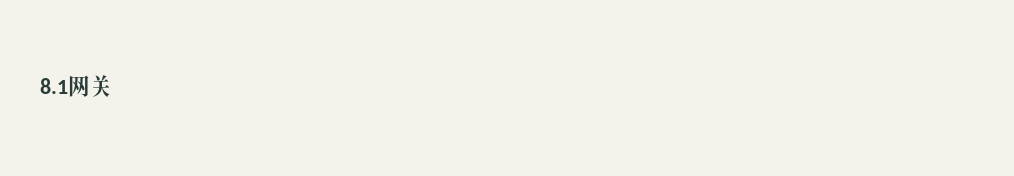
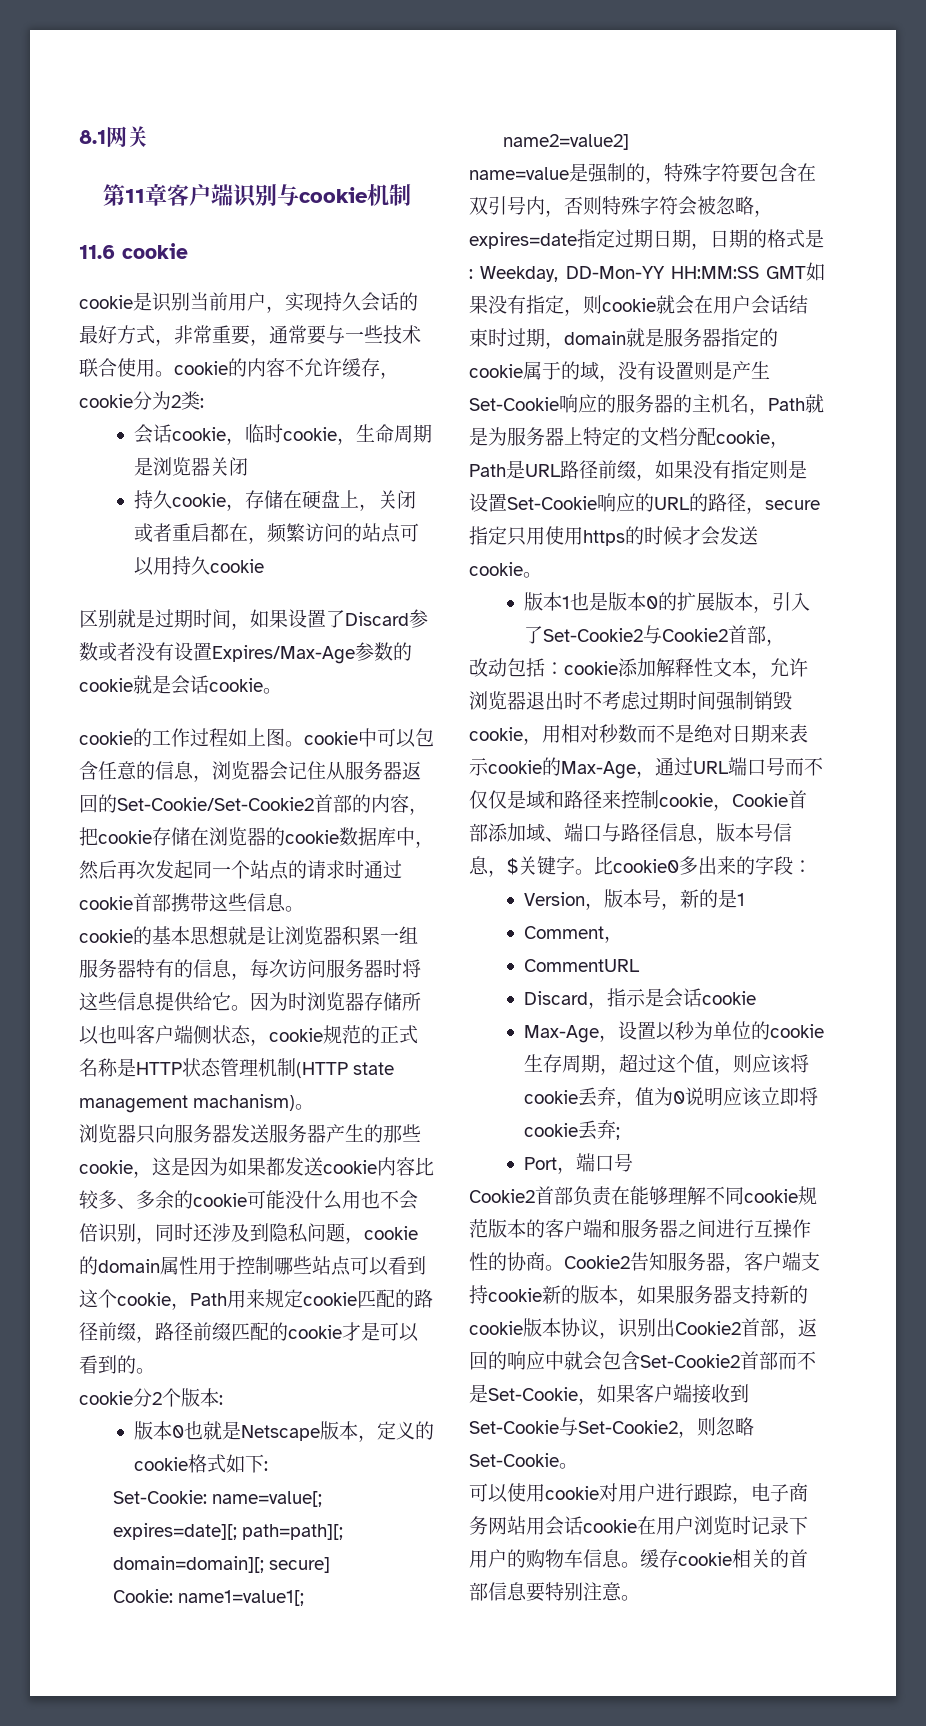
+ 第11章客户端识别与cookie机制
+ 11.6 cookie
+ cookie是识别当前用户，实现持久会话的最好方式，非常重要，通常要与一些技术联合使用。cookie的内容不允许缓存，cookie分为2类:
+ 会话cookie，临时cookie，生命周期是浏览器关闭
+ 持久cookie，存储在硬盘上，关闭或者重启都在，频繁访问的站点可以用持久cookie
+ 区别就是过期时间，如果设置了Discard参数或者没有设置Expires/Max-Age参数的cookie就是会话cookie。
+ cookie的工作过程如上图。cookie中可以包含任意的信息，浏览器会记住从服务器返回的Set-Cookie/Set-Cookie2首部的内容，把cookie存储在浏览器的cookie数据库中，然后再次发起同一个站点的请求时通过cookie首部携带这些信息。
+ cookie的基本思想就是让浏览器积累一组服务器特有的信息，每次访问服务器时将这些信息提供给它。因为时浏览器存储所以也叫客户端侧状态，cookie规范的正式名称是HTTP状态管理机制(HTTP state management machanism)。
+ 浏览器只向服务器发送服务器产生的那些cookie，这是因为如果都发送cookie内容比较多、多余的cookie可能没什么用也不会倍识别，同时还涉及到隐私问题，cookie的domain属性用于控制哪些站点可以看到这个cookie，Path用来规定cookie匹配的路径前缀，路径前缀匹配的cookie才是可以看到的。
+ cookie分2个版本:
+ 版本0也就是Netscape版本，定义的cookie格式如下:
+ Set-Cookie: name=value[; expires=date][; path=path][; domain=domain][; secure]
+ Cookie: name1=value1[; name2=value2]
+ name=value是强制的，特殊字符要包含在双引号内，否则特殊字符会被忽略，expires=date指定过期日期，日期的格式是: Weekday, DD-Mon-YY HH:MM:SS GMT如果没有指定，则cookie就会在用户会话结束时过期，domain就是服务器指定的cookie属于的域，没有设置则是产生Set-Cookie响应的服务器的主机名，Path就是为服务器上特定的文档分配cookie，Path是URL路径前缀，如果没有指定则是设置Set-Cookie响应的URL的路径，secure指定只用使用https的时候才会发送cookie。
+ 版本1也是版本0的扩展版本，引入了Set-Cookie2与Cookie2首部，
+ 改动包括：cookie添加解释性文本，允许浏览器退出时不考虑过期时间强制销毁cookie，用相对秒数而不是绝对日期来表示cookie的Max-Age，通过URL端口号而不仅仅是域和路径来控制cookie，Cookie首部添加域、端口与路径信息，版本号信息，$关键字。比cookie0多出来的字段：
+ Version，版本号，新的是1
+ Comment，
+ CommentURL
+ Discard，指示是会话cookie
+ Max-Age，设置以秒为单位的cookie生存周期，超过这个值，则应该将cookie丢弃，值为0说明应该立即将cookie丢弃;
+ Port，端口号
+ Cookie2首部负责在能够理解不同cookie规范版本的客户端和服务器之间进行互操作性的协商。Cookie2告知服务器，客户端支持cookie新的版本，如果服务器支持新的cookie版本协议，识别出Cookie2首部，返回的响应中就会包含Set-Cookie2首部而不是Set-Cookie，如果客户端接收到Set-Cookie与Set-Cookie2，则忽略Set-Cookie。
+ 可以使用cookie对用户进行跟踪，电子商务网站用会话cookie在用户浏览时记录下用户的购物车信息。缓存cookie相关的首部信息要特别注意。

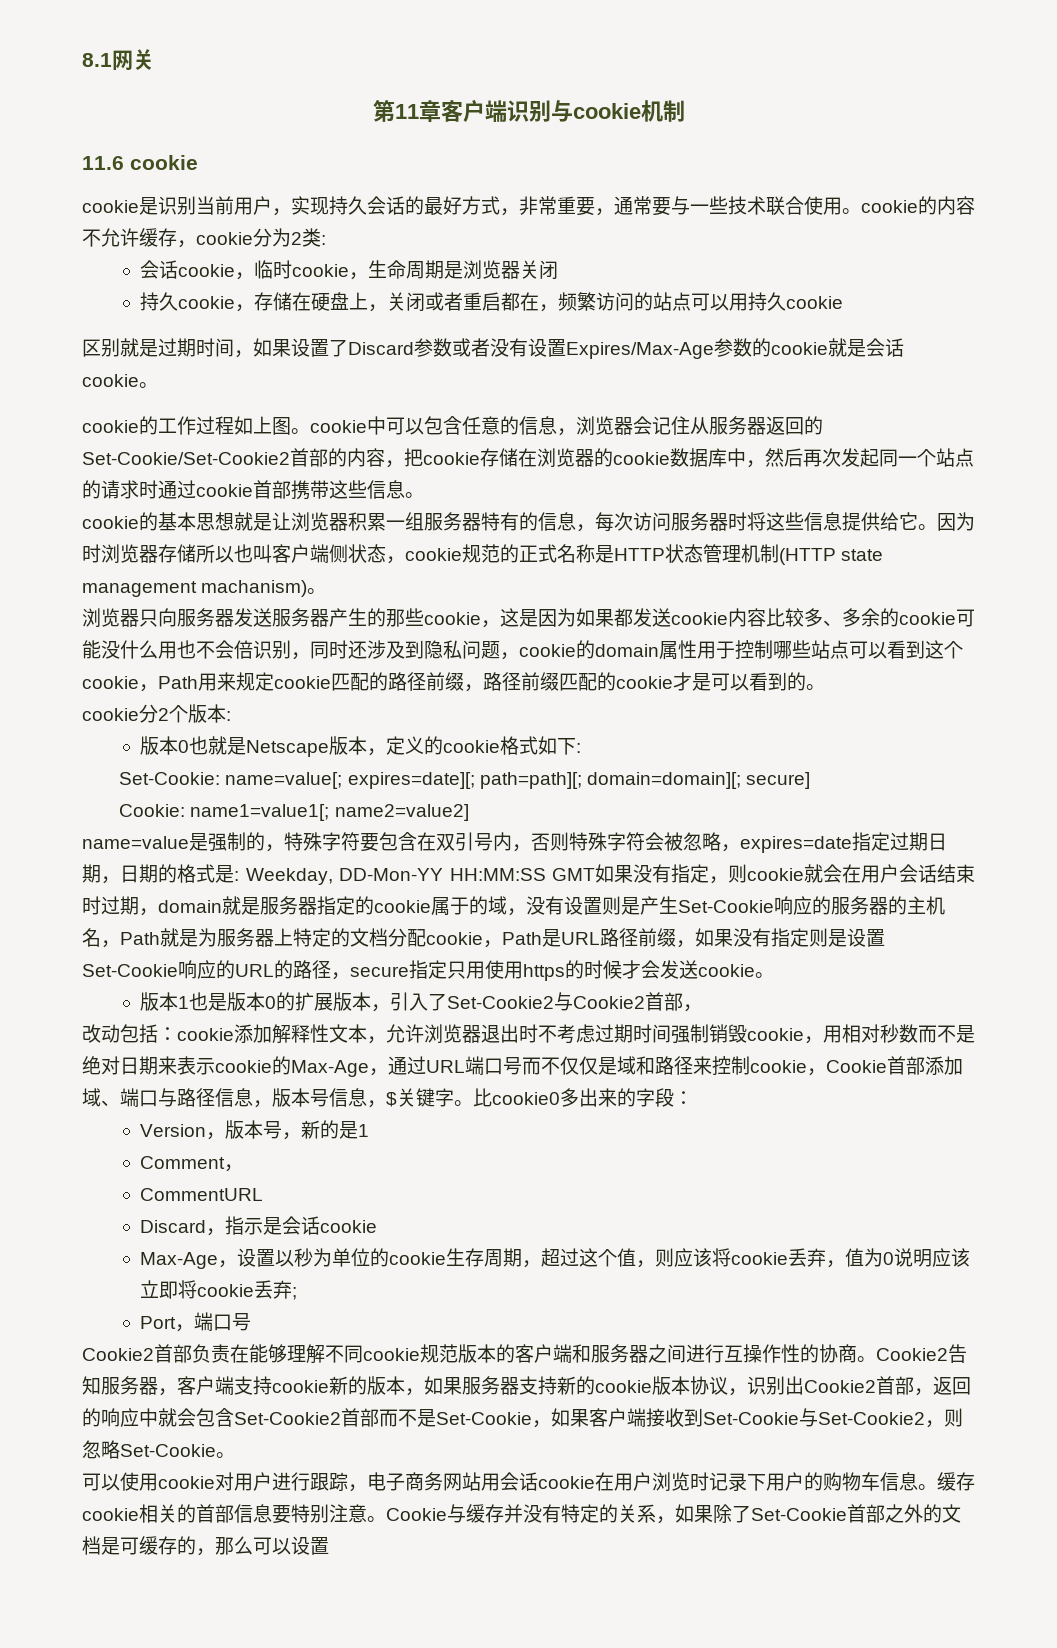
+ Cookie与缓存并没有特定的关系，如果除了Set-Cookie首部之外的文档是可缓存的，那么可以设置

